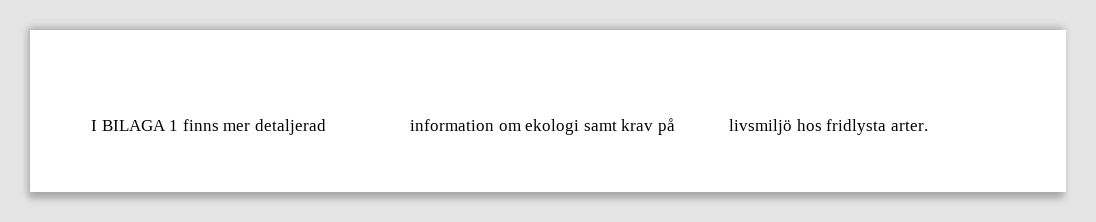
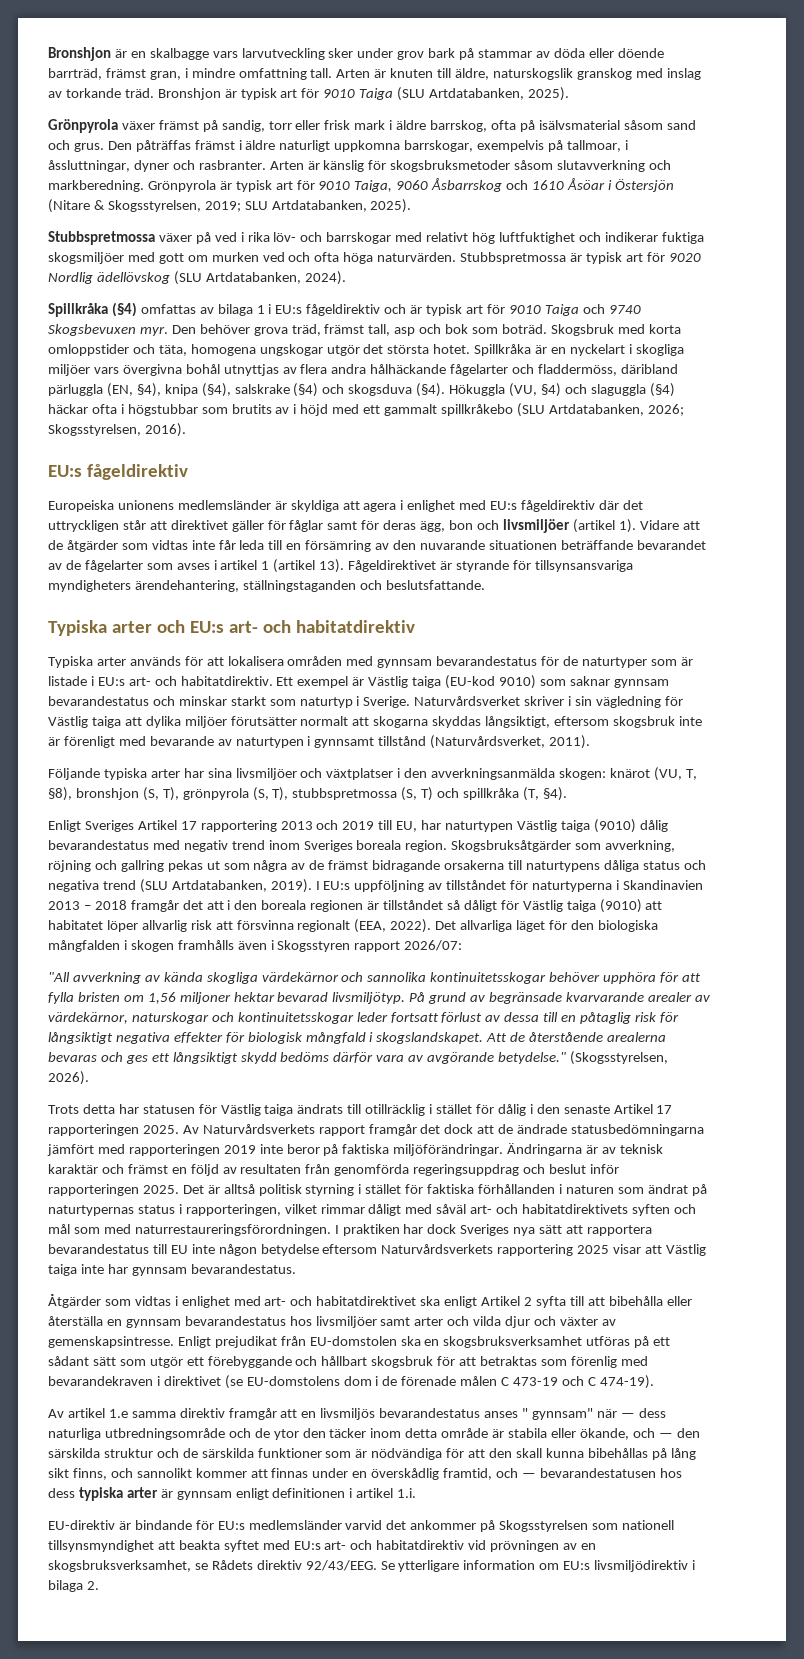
- I BILAGA 1 finns mer detaljerad information om ekologi samt krav på livsmiljö hos fridlysta arter.
+ Bronshjon är en skalbagge vars larvutveckling sker under grov bark på stammar av döda eller döende barrträd, främst gran, i mindre omfattning tall. Arten är knuten till äldre, naturskogslik granskog med inslag av torkande träd. Bronshjon är typisk art för 9010 Taiga (SLU Artdatabanken, 2025).
+ Grönpyrola växer främst på sandig, torr eller frisk mark i äldre barrskog, ofta på isälvsmaterial såsom sand och grus. Den påträffas främst i äldre naturligt uppkomna barrskogar, exempelvis på tallmoar, i åssluttningar, dyner och rasbranter. Arten är känslig för skogsbruksmetoder såsom slutavverkning och markberedning. Grönpyrola är typisk art för 9010 Taiga, 9060 Åsbarrskog och 1610 Åsöar i Östersjön (Nitare & Skogsstyrelsen, 2019; SLU Artdatabanken, 2025).
+ Stubbspretmossa växer på ved i rika löv- och barrskogar med relativt hög luftfuktighet och indikerar fuktiga skogsmiljöer med gott om murken ved och ofta höga naturvärden. Stubbspretmossa är typisk art för 9020 Nordlig ädellövskog (SLU Artdatabanken, 2024).
+ Spillkråka (§4) omfattas av bilaga 1 i EU:s fågeldirektiv och är typisk art för 9010 Taiga och 9740 Skogsbevuxen myr. Den behöver grova träd, främst tall, asp och bok som boträd. Skogsbruk med korta omloppstider och täta, homogena ungskogar utgör det största hotet. Spillkråka är en nyckelart i skogliga miljöer vars övergivna bohål utnyttjas av flera andra hålhäckande fågelarter och fladdermöss, däribland pärluggla (EN, §4), knipa (§4), salskrake (§4) och skogsduva (§4). Hökuggla (VU, §4) och slaguggla (§4) häckar ofta i högstubbar som brutits av i höjd med ett gammalt spillkråkebo (SLU Artdatabanken, 2026; Skogsstyrelsen, 2016).
+ EU:s fågeldirektiv
+ Europeiska unionens medlemsländer är skyldiga att agera i enlighet med EU:s fågeldirektiv där det uttryckligen står att direktivet gäller för fåglar samt för deras ägg, bon och livsmiljöer (artikel 1). Vidare att de åtgärder som vidtas inte får leda till en försämring av den nuvarande situationen beträffande bevarandet av de fågelarter som avses i artikel 1 (artikel 13). Fågeldirektivet är styrande för tillsynsansvariga myndigheters ärendehantering, ställningstaganden och beslutsfattande.
+ Typiska arter och EU:s art- och habitatdirektiv
+ Typiska arter används för att lokalisera områden med gynnsam bevarandestatus för de naturtyper som är listade i EU:s art- och habitatdirektiv. Ett exempel är Västlig taiga (EU-kod 9010) som saknar gynnsam bevarandestatus och minskar starkt som naturtyp i Sverige. Naturvårdsverket skriver i sin vägledning för Västlig taiga att dylika miljöer förutsätter normalt att skogarna skyddas långsiktigt, eftersom skogsbruk inte är förenligt med bevarande av naturtypen i gynnsamt tillstånd (Naturvårdsverket, 2011).
+ Följande typiska arter har sina livsmiljöer och växtplatser i den avverkningsanmälda skogen: knärot (VU, T, §8), bronshjon (S, T), grönpyrola (S, T), stubbspretmossa (S, T) och spillkråka (T, §4).
+ Enligt Sveriges Artikel 17 rapportering 2013 och 2019 till EU, har naturtypen Västlig taiga (9010) dålig bevarandestatus med negativ trend inom Sveriges boreala region. Skogsbruksåtgärder som avverkning, röjning och gallring pekas ut som några av de främst bidragande orsakerna till naturtypens dåliga status och negativa trend (SLU Artdatabanken, 2019). I EU:s uppföljning av tillståndet för naturtyperna i Skandinavien 2013 – 2018 framgår det att i den boreala regionen är tillståndet så dåligt för Västlig taiga (9010) att habitatet löper allvarlig risk att försvinna regionalt (EEA, 2022). Det allvarliga läget för den biologiska mångfalden i skogen framhålls även i Skogsstyren rapport 2026/07:
+ "All avverkning av kända skogliga värdekärnor och sannolika kontinuitetsskogar behöver upphöra för att fylla bristen om 1,56 miljoner hektar bevarad livsmiljötyp. På grund av begränsade kvarvarande arealer av värdekärnor, naturskogar och kontinuitetsskogar leder fortsatt förlust av dessa till en påtaglig risk för långsiktigt negativa effekter för biologisk mångfald i skogslandskapet. Att de återstående arealerna bevaras och ges ett långsiktigt skydd bedöms därför vara av avgörande betydelse." (Skogsstyrelsen, 2026).
+ Trots detta har statusen för Västlig taiga ändrats till otillräcklig i stället för dålig i den senaste Artikel 17 rapporteringen 2025. Av Naturvårdsverkets rapport framgår det dock att de ändrade statusbedömningarna jämfört med rapporteringen 2019 inte beror på faktiska miljöförändringar. Ändringarna är av teknisk karaktär och främst en följd av resultaten från genomförda regeringsuppdrag och beslut inför rapporteringen 2025. Det är alltså politisk styrning i stället för faktiska förhållanden i naturen som ändrat på naturtypernas status i rapporteringen, vilket rimmar dåligt med såväl art- och habitatdirektivets syften och mål som med naturrestaureringsförordningen. I praktiken har dock Sveriges nya sätt att rapportera bevarandestatus till EU inte någon betydelse eftersom Naturvårdsverkets rapportering 2025 visar att Västlig taiga inte har gynnsam bevarandestatus.
+ Åtgärder som vidtas i enlighet med art- och habitatdirektivet ska enligt Artikel 2 syfta till att bibehålla eller återställa en gynnsam bevarandestatus hos livsmiljöer samt arter och vilda djur och växter av gemenskapsintresse. Enligt prejudikat från EU-domstolen ska en skogsbruksverksamhet utföras på ett sådant sätt som utgör ett förebyggande och hållbart skogsbruk för att betraktas som förenlig med bevarandekraven i direktivet (se EU-domstolens dom i de förenade målen C 473-19 och C 474-19).
+ Av artikel 1.e samma direktiv framgår att en livsmiljös bevarandestatus anses " gynnsam" när — dess naturliga utbredningsområde och de ytor den täcker inom detta område är stabila eller ökande, och — den särskilda struktur och de särskilda funktioner som är nödvändiga för att den skall kunna bibehållas på lång sikt finns, och sannolikt kommer att finnas under en överskådlig framtid, och — bevarandestatusen hos dess typiska arter är gynnsam enligt definitionen i artikel 1.i.
+ EU-direktiv är bindande för EU:s medlemsländer varvid det ankommer på Skogsstyrelsen som nationell tillsynsmyndighet att beakta syftet med EU:s art- och habitatdirektiv vid prövningen av en skogsbruksverksamhet, se Rådets direktiv 92/43/EEG. Se ytterligare information om EU:s livsmiljödirektiv i bilaga 2.

